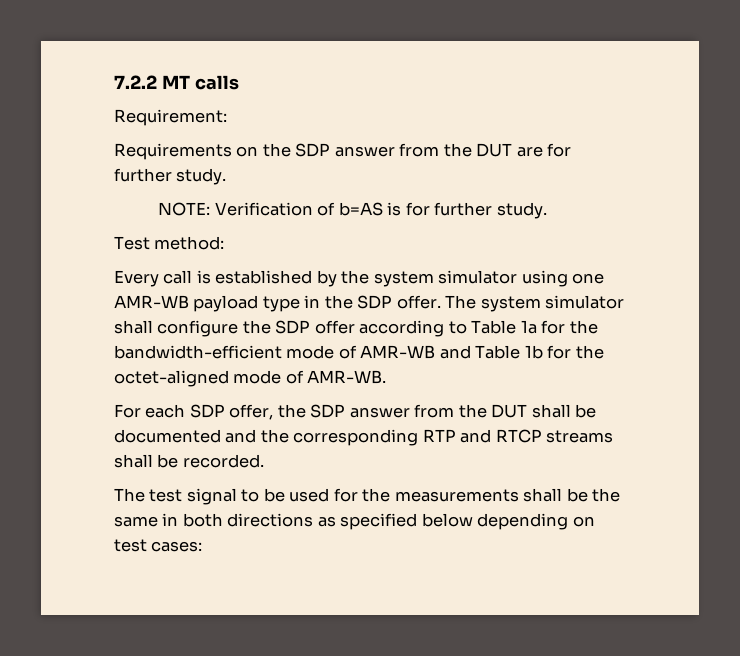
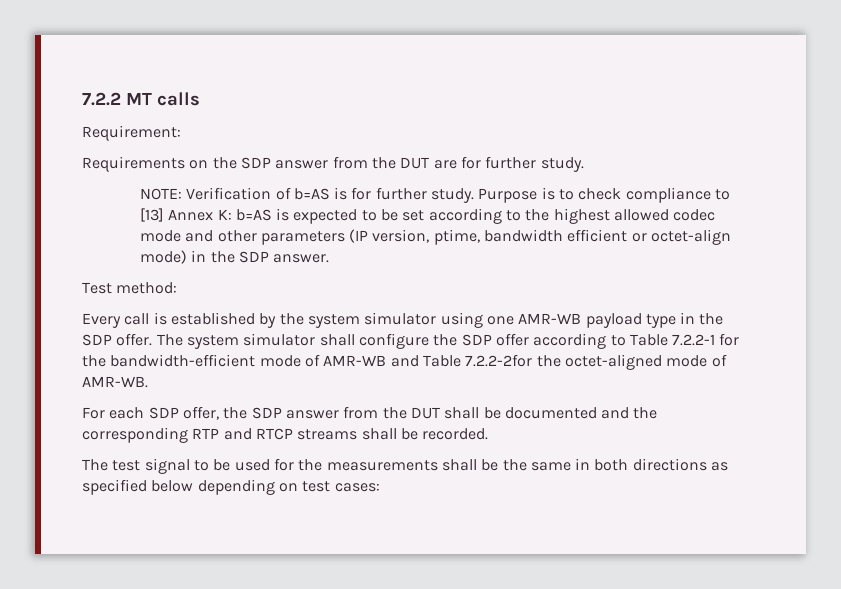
+ Purpose is to check compliance to [13] Annex K: b=AS is expected to be set according to the highest allowed codec mode and other parameters (IP version, ptime, bandwidth efficient or octet-align mode) in the SDP answer.
- The system simulator shall configure the SDP offer according to Table 1a for the bandwidth-efficient mode of AMR-WB and Table 1b for the octet-aligned mode of AMR-WB.
+ The system simulator shall configure the SDP offer according to Table 7.2.2-1 for the bandwidth-efficient mode of AMR-WB and Table 7.2.2-2for the octet-aligned mode of AMR-WB.

